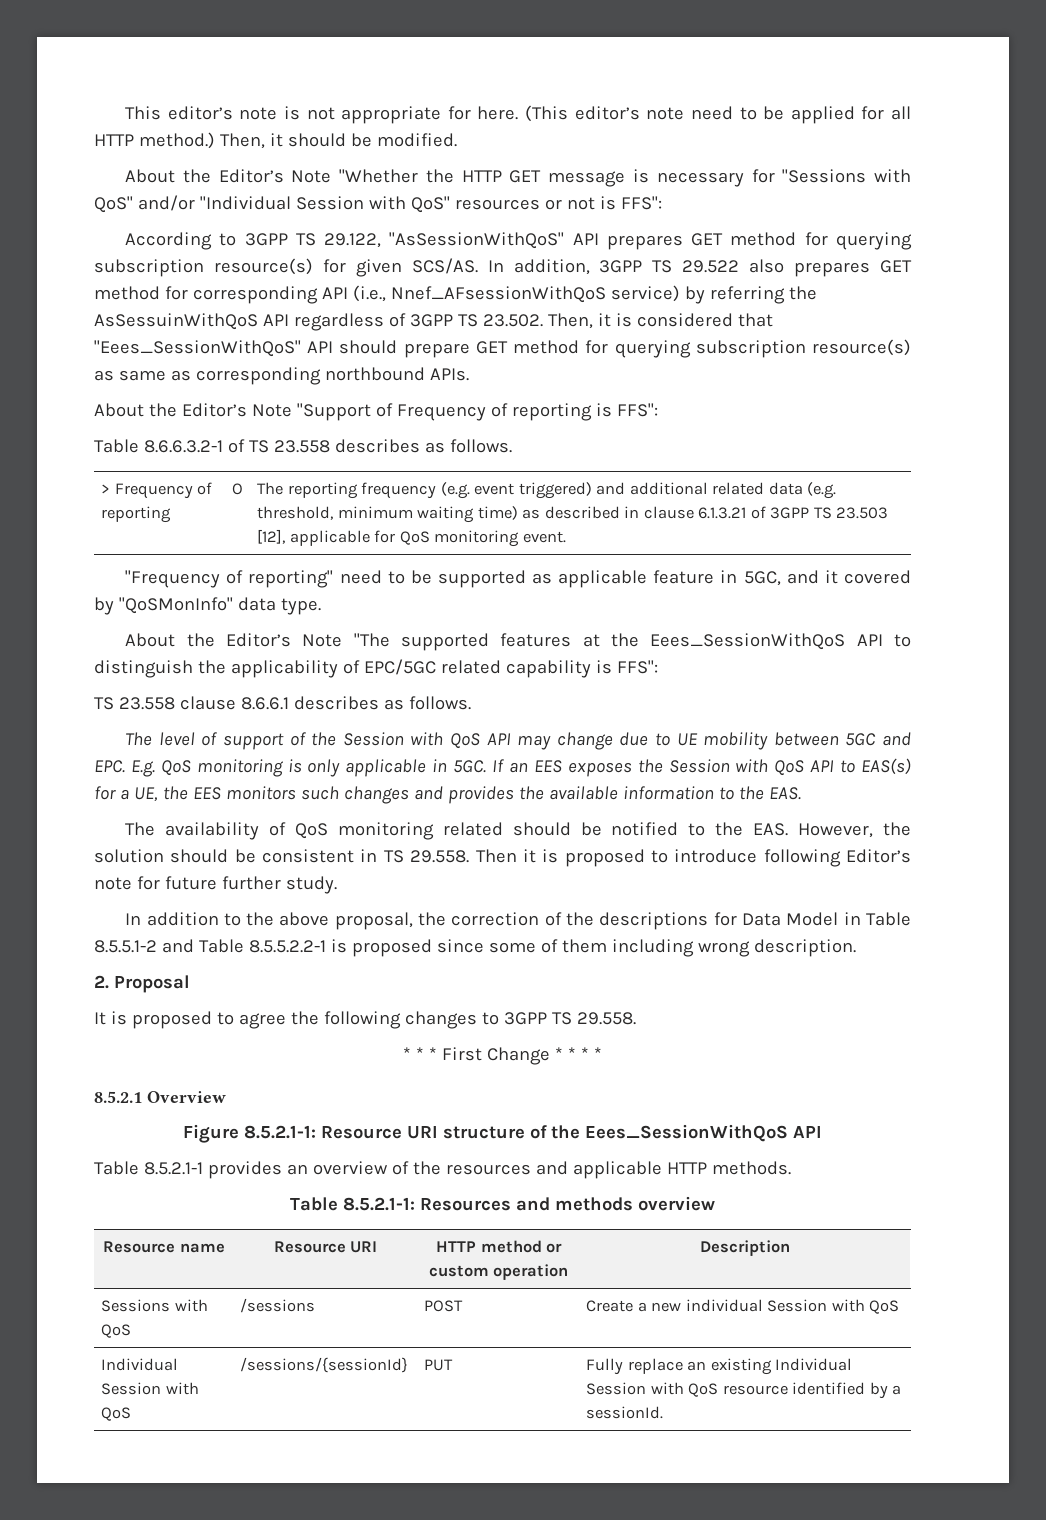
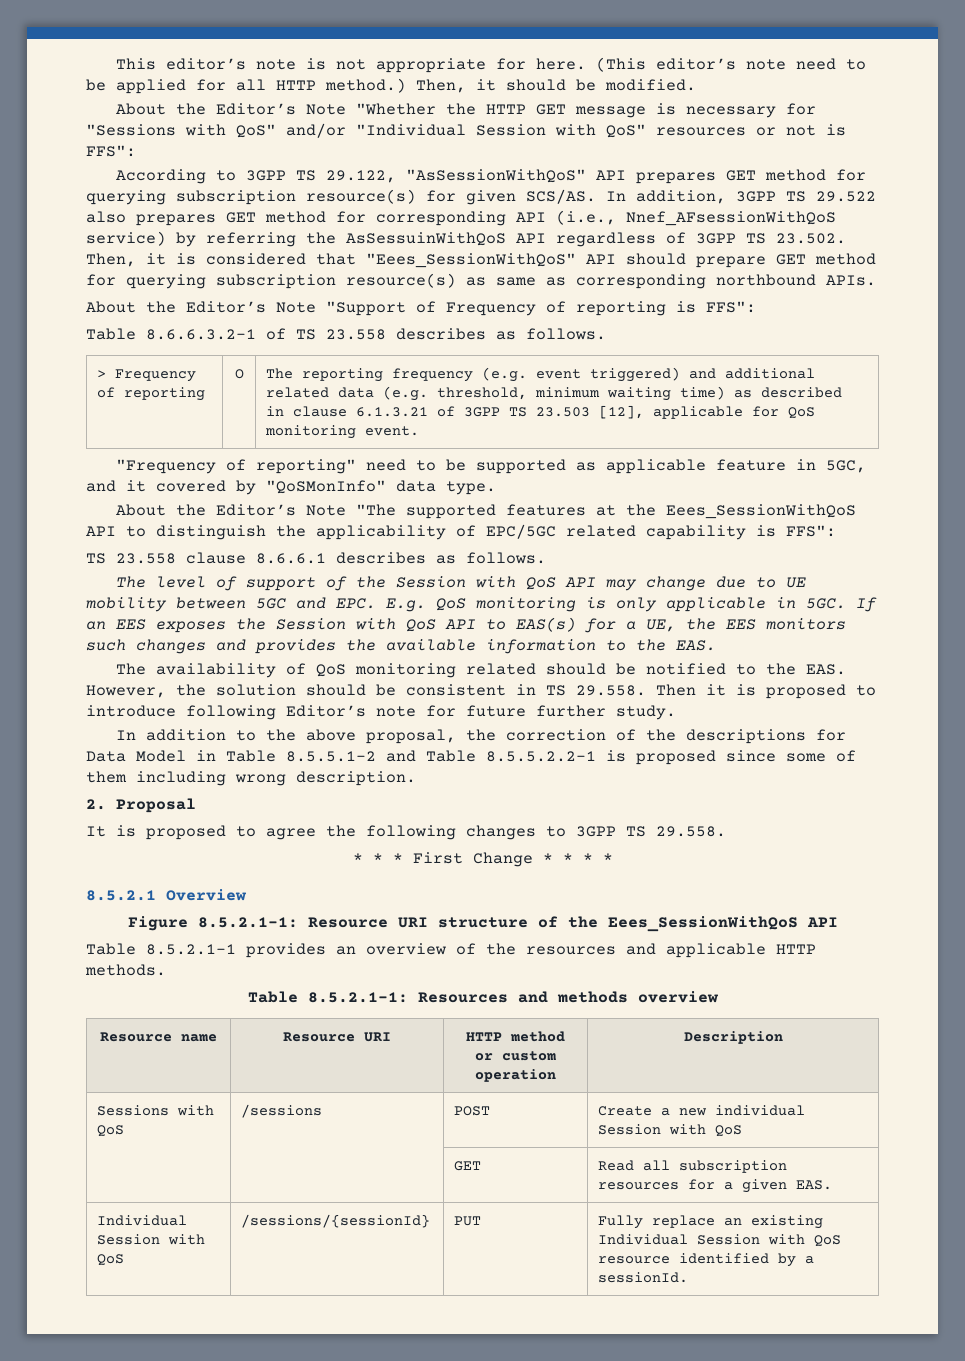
+ | | GET | Read all subscription resources for a given EAS.

